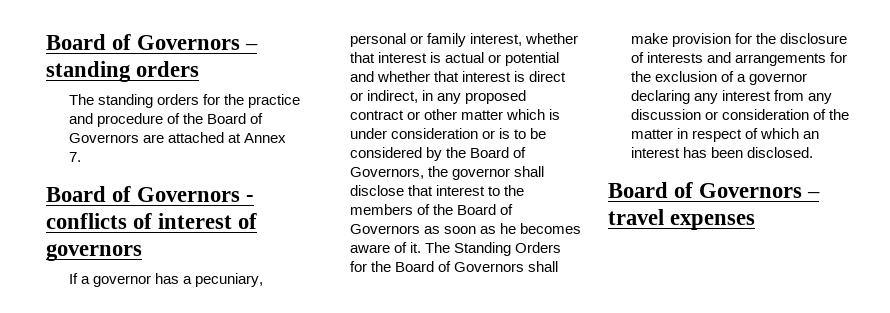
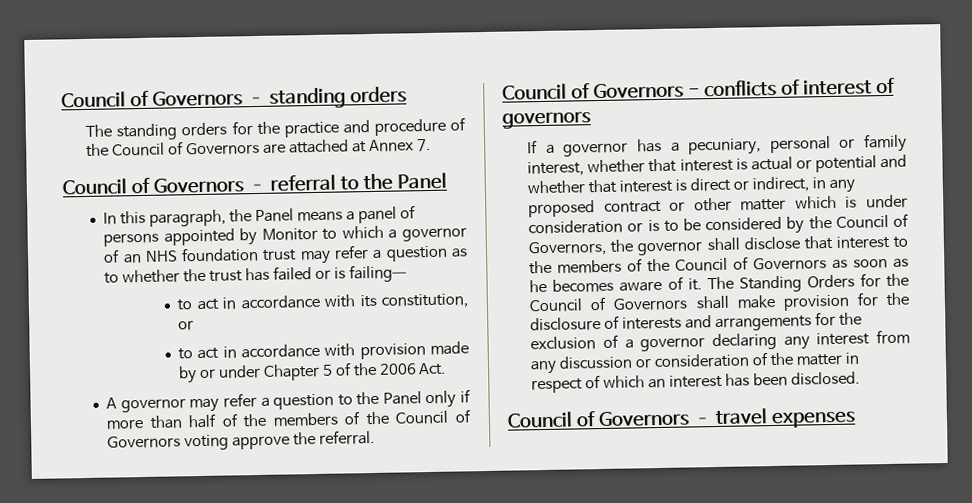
- Board of Governors – standing orders
+ Council of Governors – standing orders
- The standing orders for the practice and procedure of the Board of Governors are attached at Annex 7.
+ The standing orders for the practice and procedure of the Council of Governors are attached at Annex 7.
- Board of Governors - conflicts of interest of governors
+ Council of Governors – referral to the Panel
+ In this paragraph, the Panel means a panel of persons appointed by Monitor to which a governor of an NHS foundation trust may refer a question as to whether the trust has failed or is failing—
+ to act in accordance with its constitution, or
+ to act in accordance with provision made by or under Chapter 5 of the 2006 Act.
+ A governor may refer a question to the Panel only if more than half of the members of the Council of Governors voting approve the referral.
+ Council of Governors - conflicts of interest of governors
- If a governor has a pecuniary, personal or family interest, whether that interest is actual or potential and whether that interest is direct or indirect, in any proposed contract or other matter which is under consideration or is to be considered by the Board of Governors, the governor shall disclose that interest to the members of the Board of Governors as soon as he becomes aware of it.
+ If a governor has a pecuniary, personal or family interest, whether that interest is actual or potential and whether that interest is direct or indirect, in any proposed contract or other matter which is under consideration or is to be considered by the Council of Governors, the governor shall disclose that interest to the members of the Council of Governors as soon as he becomes aware of it.
- The Standing Orders for the Board of Governors shall make provision for the disclosure of interests and arrangements for the exclusion of a governor declaring any interest from any discussion or consideration of the matter in respect of which an interest has been disclosed.
+ The Standing Orders for the Council of Governors shall make provision for the disclosure of interests and arrangements for the exclusion of a governor declaring any interest from any discussion or consideration of the matter in respect of which an interest has been disclosed.
- Board of Governors – travel expenses
+ Council of Governors – travel expenses

